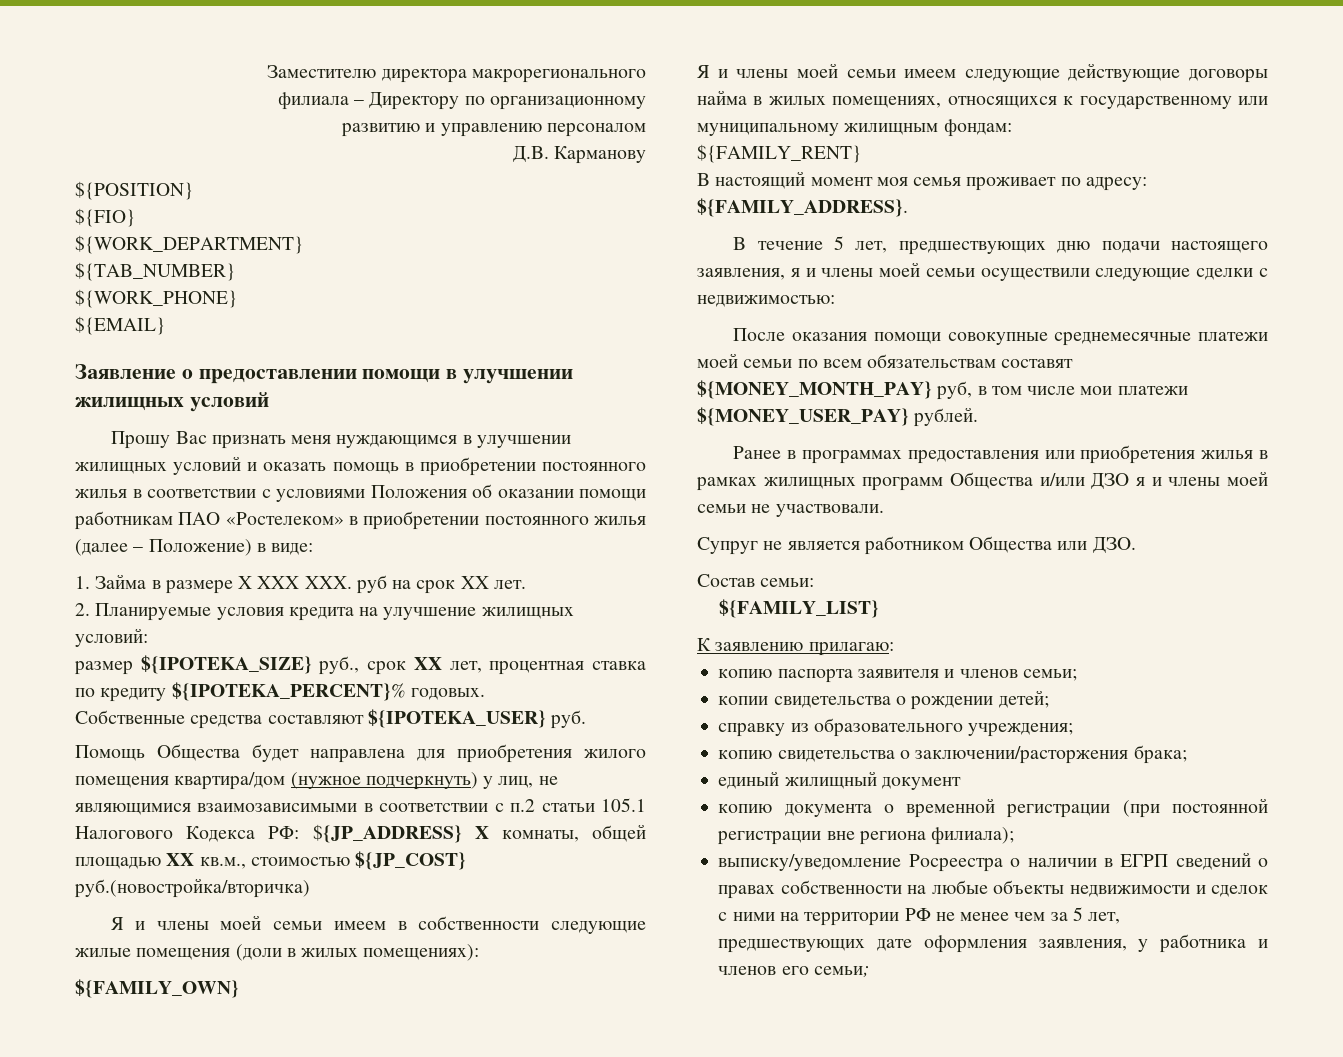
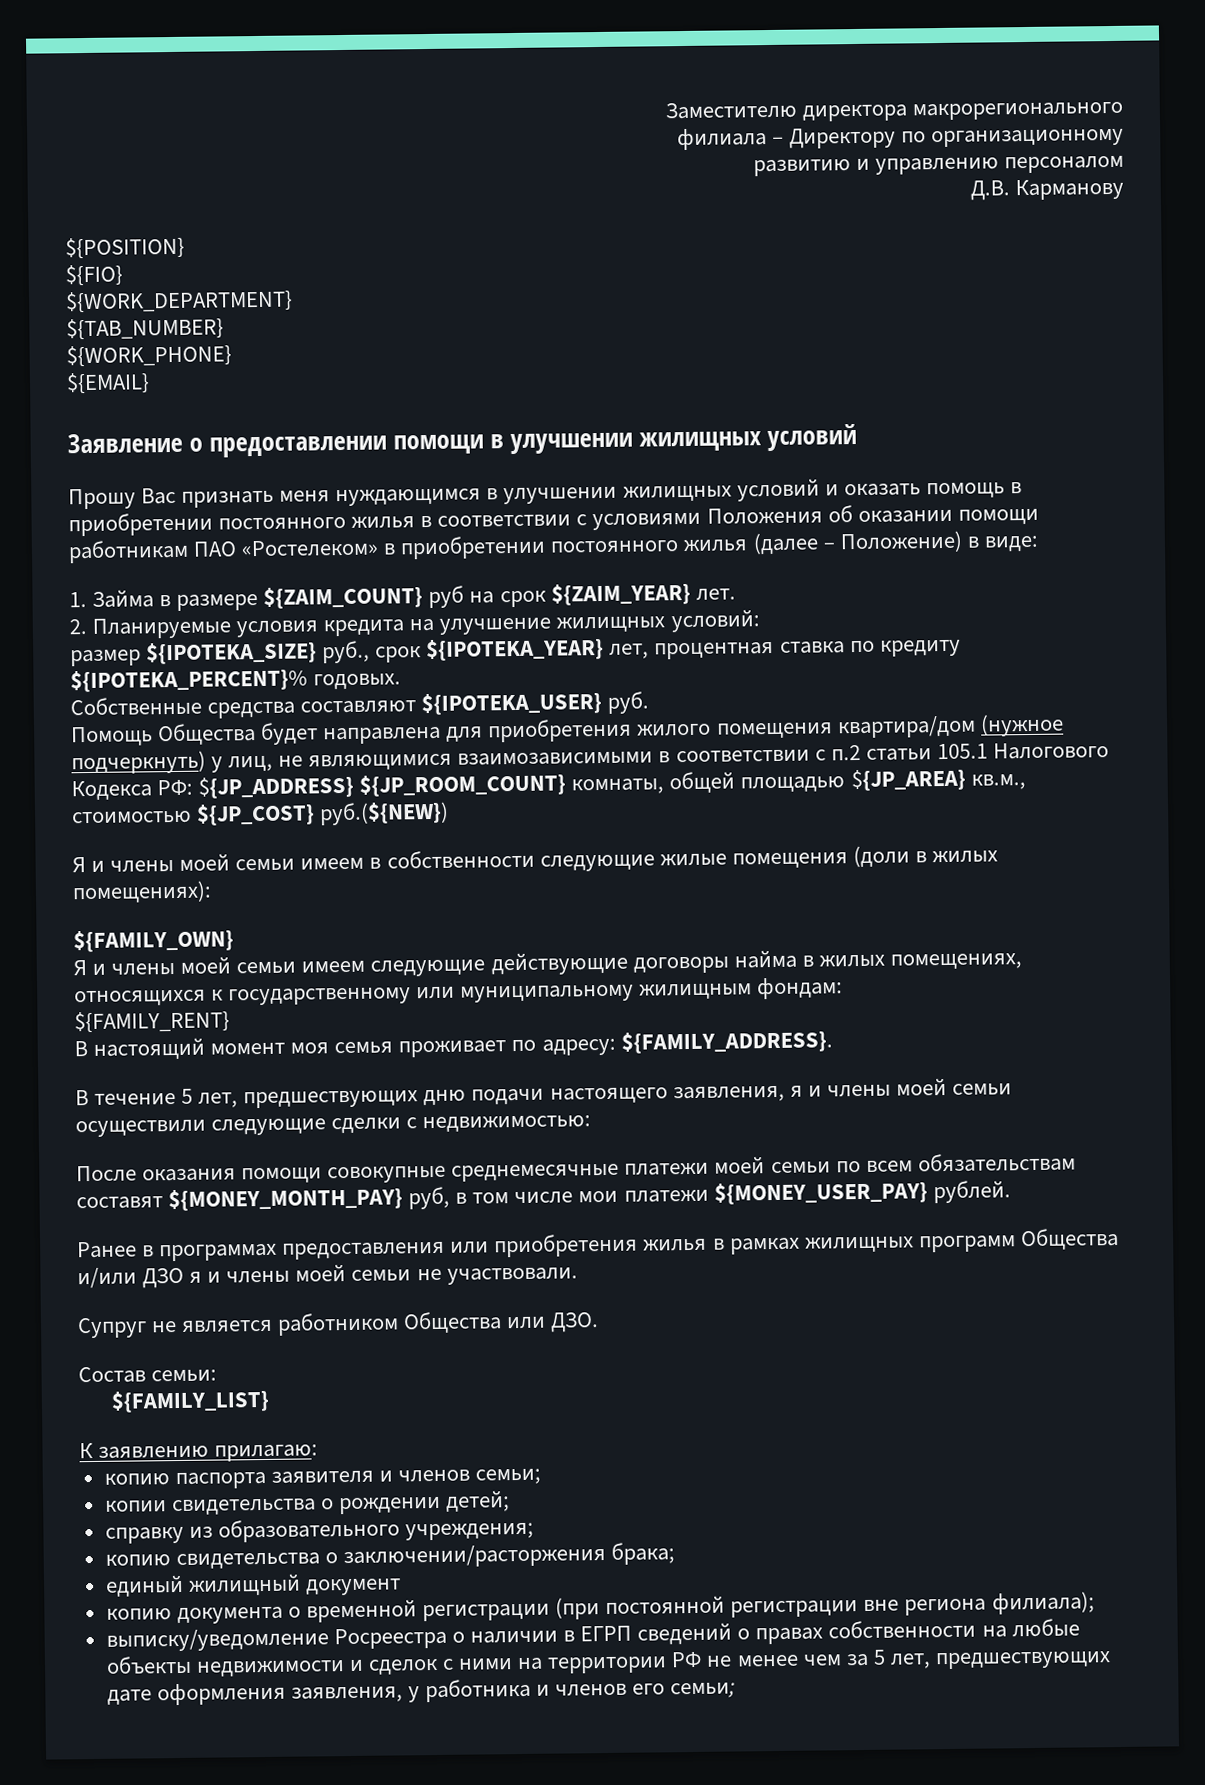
- 1. Займа в размере Х ХХХ ХХХ. руб на срок ХХ лет.
+ 1. Займа в размере ${ZAIM_COUNT} руб на срок ${ZAIM_YEAR} лет.
- размер ${IPOTEKA_SIZE} руб., срок ХХ лет, процентная ставка по кредиту ${IPOTEKA_PERCENT}% годовых.
+ размер ${IPOTEKA_SIZE} руб., срок ${IPOTEKA_YEAR} лет, процентная ставка по кредиту ${IPOTEKA_PERCENT}% годовых.
- Помощь Общества будет направлена для приобретения жилого помещения квартира/дом (нужное подчеркнуть) у лиц, не являющимися взаимозависимыми в соответствии с п.2 статьи 105.1 Налогового Кодекса РФ: ${JP_ADDRESS} Х комнаты, общей площадью ХХ кв.м., стоимостью ${JP_COST} руб.(новостройка/вторичка)
+ Помощь Общества будет направлена для приобретения жилого помещения квартира/дом (нужное подчеркнуть) у лиц, не являющимися взаимозависимыми в соответствии с п.2 статьи 105.1 Налогового Кодекса РФ: ${JP_ADDRESS} ${JP_ROOM_COUNT} комнаты, общей площадью ${JP_AREA} кв.м., стоимостью ${JP_COST} руб.(${NEW})

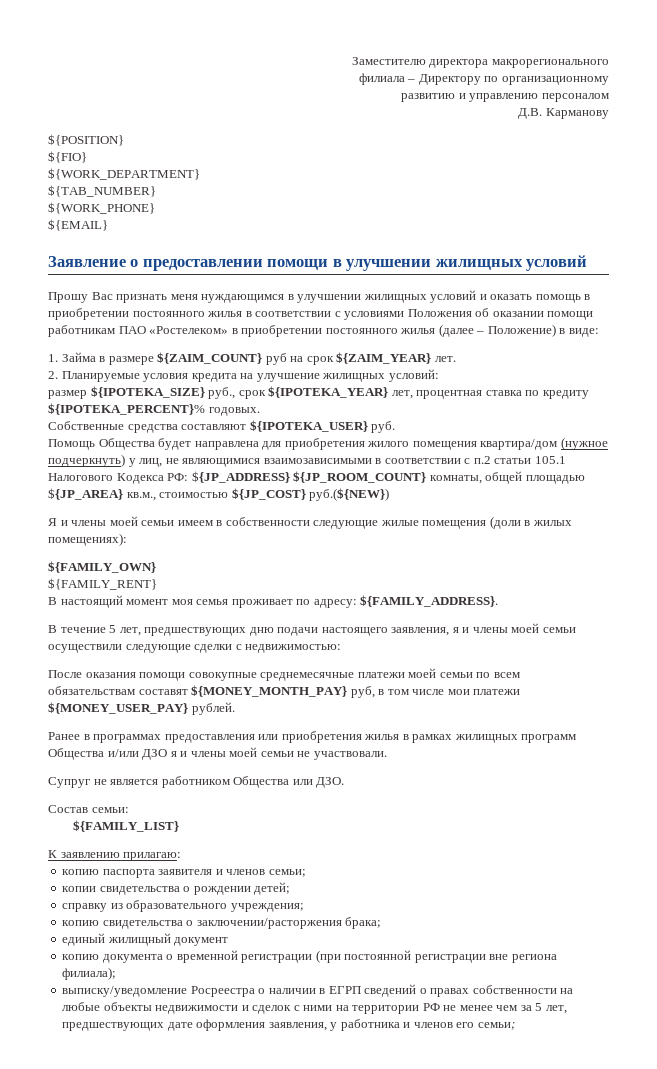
- Я и члены моей семьи имеем следующие действующие договоры найма в жилых помещениях, относящихся к государственному или муниципальному жилищным фондам:

